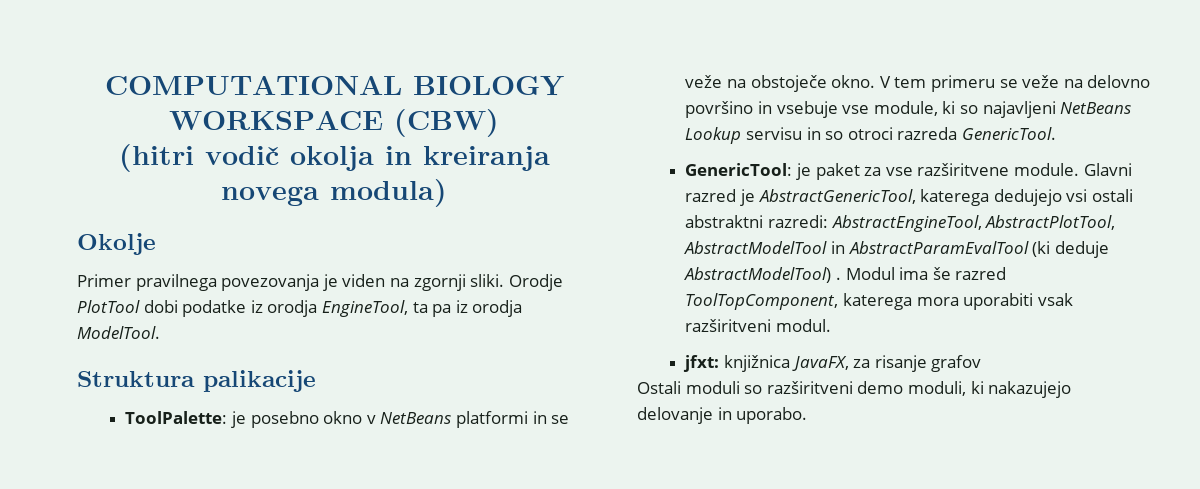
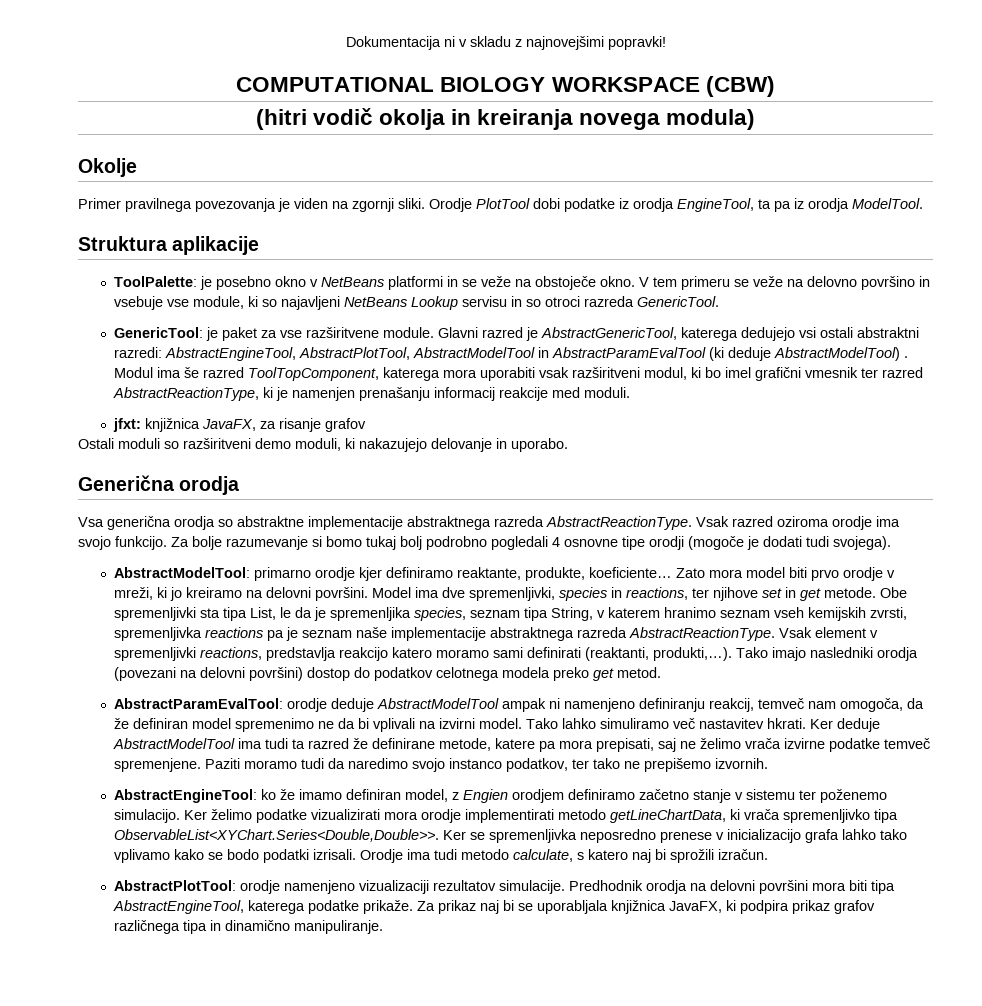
+ Dokumentacija ni v skladu z najnovejšimi popravki!
- Struktura palikacije
+ Struktura aplikacije
- Modul ima še razred ToolTopComponent, katerega mora uporabiti vsak razširitveni modul.
+ Modul ima še razred ToolTopComponent, katerega mora uporabiti vsak razširitveni modul, ki bo imel grafični vmesnik ter razred AbstractReactionType, ki je namenjen prenašanju informacij reakcije med moduli.
+ Generična orodja
+ Vsa generična orodja so abstraktne implementacije abstraktnega razreda AbstractReactionType. Vsak razred oziroma orodje ima svojo funkcijo. Za bolje razumevanje si bomo tukaj bolj podrobno pogledali 4 osnovne tipe orodji (mogoče je dodati tudi svojega).
+ AbstractModelTool: primarno orodje kjer definiramo reaktante, produkte, koeficiente… Zato mora model biti prvo orodje v mreži, ki jo kreiramo na delovni površini. Model ima dve spremenljivki, species in reactions, ter njihove set in get metode. Obe spremenljivki sta tipa List, le da je spremenljika species, seznam tipa String, v katerem hranimo seznam vseh kemijskih zvrsti, spremenljivka reactions pa je seznam naše implementacije abstraktnega razreda AbstractReactionType. Vsak element v spremenljivki reactions, predstavlja reakcijo katero moramo sami definirati (reaktanti, produkti,…). Tako imajo nasledniki orodja (povezani na delovni površini) dostop do podatkov celotnega modela preko get metod.
+ AbstractParamEvalTool: orodje deduje AbstractModelTool ampak ni namenjeno definiranju reakcij, temveč nam omogoča, da že definiran model spremenimo ne da bi vplivali na izvirni model. Tako lahko simuliramo več nastavitev hkrati. Ker deduje AbstractModelTool ima tudi ta razred že definirane metode, katere pa mora prepisati, saj ne želimo vrača izvirne podatke temveč spremenjene. Paziti moramo tudi da naredimo svojo instanco podatkov, ter tako ne prepišemo izvornih.
+ AbstractEngineTool: ko že imamo definiran model, z Engien orodjem definiramo začetno stanje v sistemu ter poženemo simulacijo. Ker želimo podatke vizualizirati mora orodje implementirati metodo getLineChartData, ki vrača spremenljivko tipa ObservableList<XYChart.Series<Double,Double>>. Ker se spremenljivka neposredno prenese v inicializacijo grafa lahko tako vplivamo kako se bodo podatki izrisali. Orodje ima tudi metodo calculate, s katero naj bi sprožili izračun.
+ AbstractPlotTool: orodje namenjeno vizualizaciji rezultatov simulacije. Predhodnik orodja na delovni površini mora biti tipa AbstractEngineTool, katerega podatke prikaže. Za prikaz naj bi se uporabljala knjižnica JavaFX, ki podpira prikaz grafov različnega tipa in dinamično manipuliranje.

